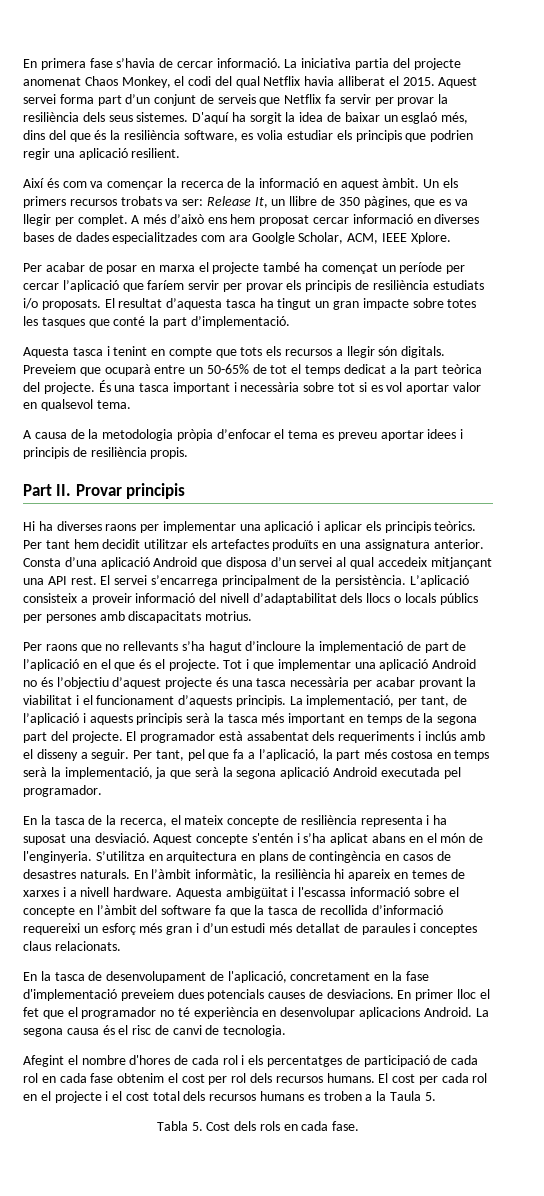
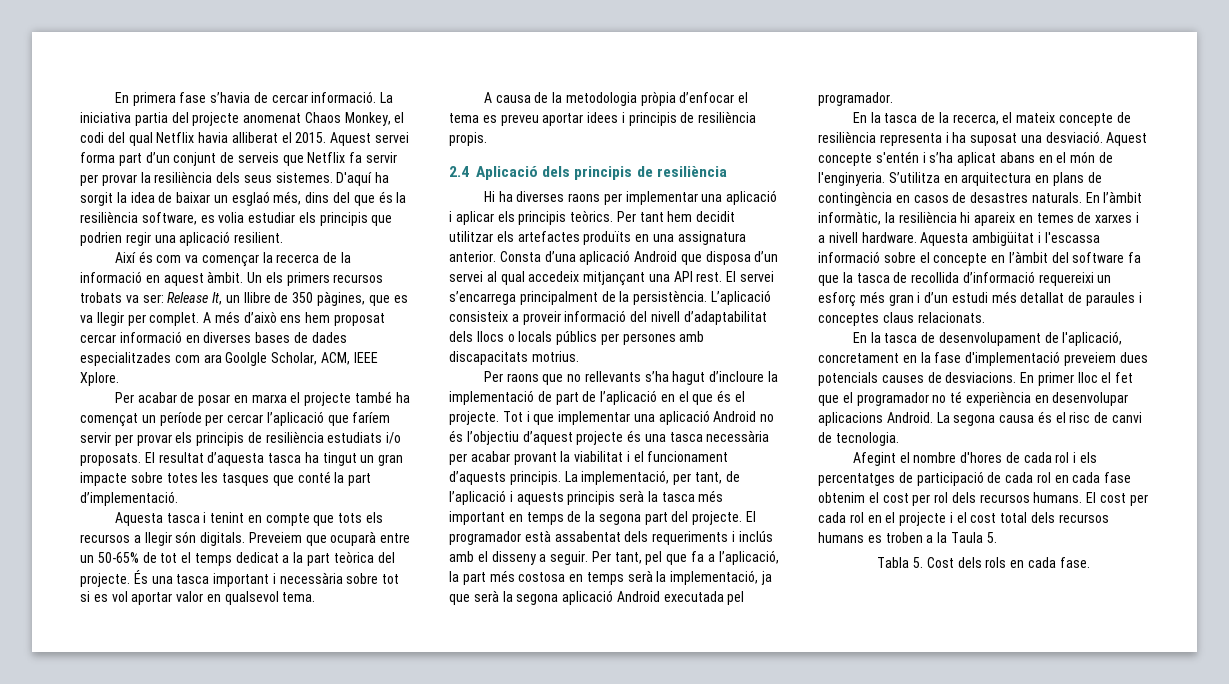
- Part II. Provar principis
+ 2.4 Aplicació dels principis de resiliència

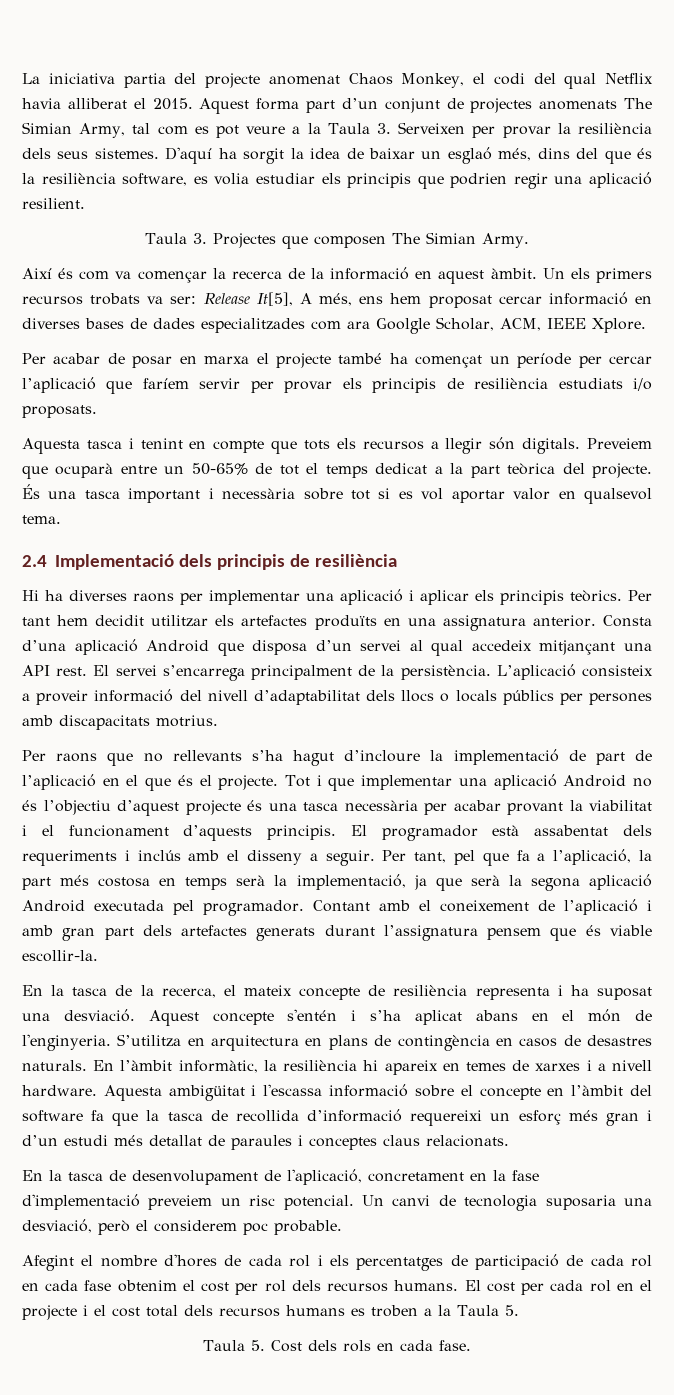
- En primera fase s’havia de cercar informació.
- Aquest servei forma part d’un conjunt de serveis que Netflix fa servir per provar la resiliència dels seus sistemes.
+ Aquest forma part d’un conjunt de projectes anomenats The Simian Army, tal com es pot veure a la Taula 3. Serveixen per provar la resiliència dels seus sistemes.
+ Taula 3. Projectes que composen The Simian Army.
- Un els primers recursos trobats va ser: Release It, un llibre de 350 pàgines, que es va llegir per complet. A més d’això ens hem proposat cercar informació en diverses bases de dades especialitzades com ara Goolgle Scholar, ACM, IEEE Xplore.
+ Un els primers recursos trobats va ser: Release It[5], A més, ens hem proposat cercar informació en diverses bases de dades especialitzades com ara Goolgle Scholar, ACM, IEEE Xplore.
- El resultat d’aquesta tasca ha tingut un gran impacte sobre totes les tasques que conté la part d’implementació.
- A causa de la metodologia pròpia d’enfocar el tema es preveu aportar idees i principis de resiliència propis.
- 2.4 Aplicació dels principis de resiliència
+ 2.4 Implementació dels principis de resiliència
- La implementació, per tant, de l’aplicació i aquests principis serà la tasca més important en temps de la segona part del projecte.
+ Contant amb el coneixement de l’aplicació i amb gran part dels artefactes generats durant l’assignatura pensem que és viable escollir-la.
- En la tasca de desenvolupament de l'aplicació, concretament en la fase d'implementació preveiem dues potencials causes de desviacions. En primer lloc el fet que el programador no té experiència en desenvolupar aplicacions Android. La segona causa és el risc de canvi de tecnologia.
+ En la tasca de desenvolupament de l'aplicació, concretament en la fase d'implementació preveiem un risc potencial. Un canvi de tecnologia suposaria una desviació, però el considerem poc probable.
- Tabla 5. Cost dels rols en cada fase.
+ Taula 5. Cost dels rols en cada fase.

